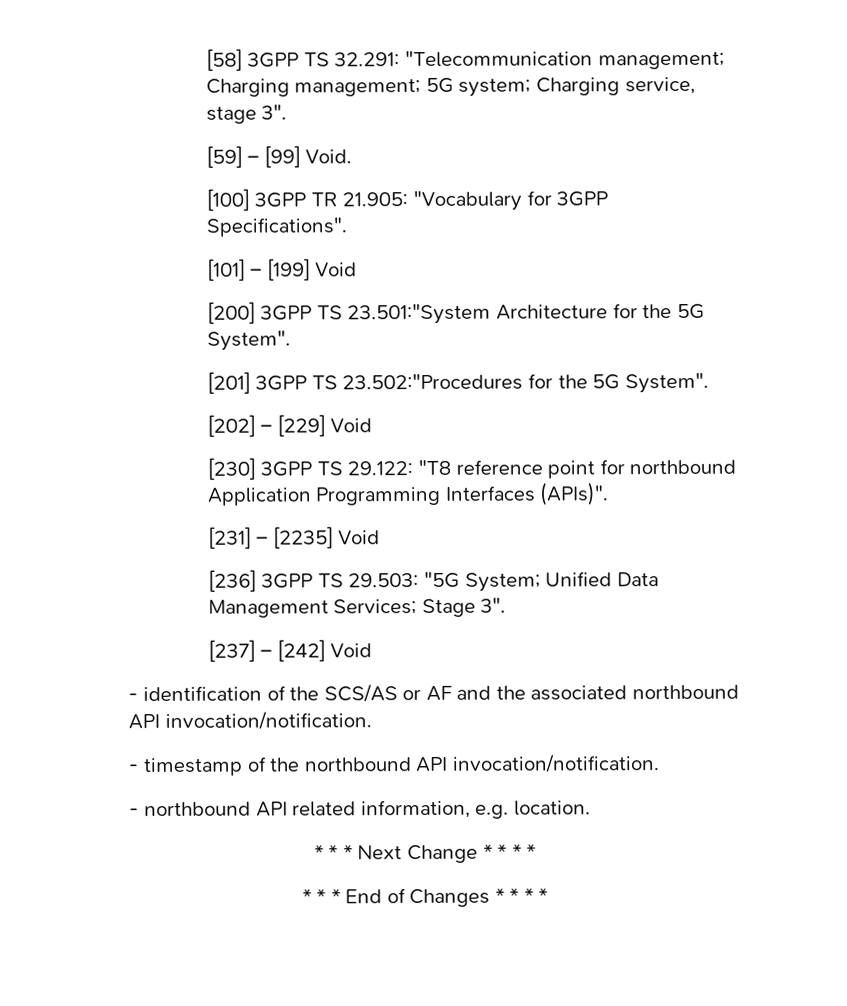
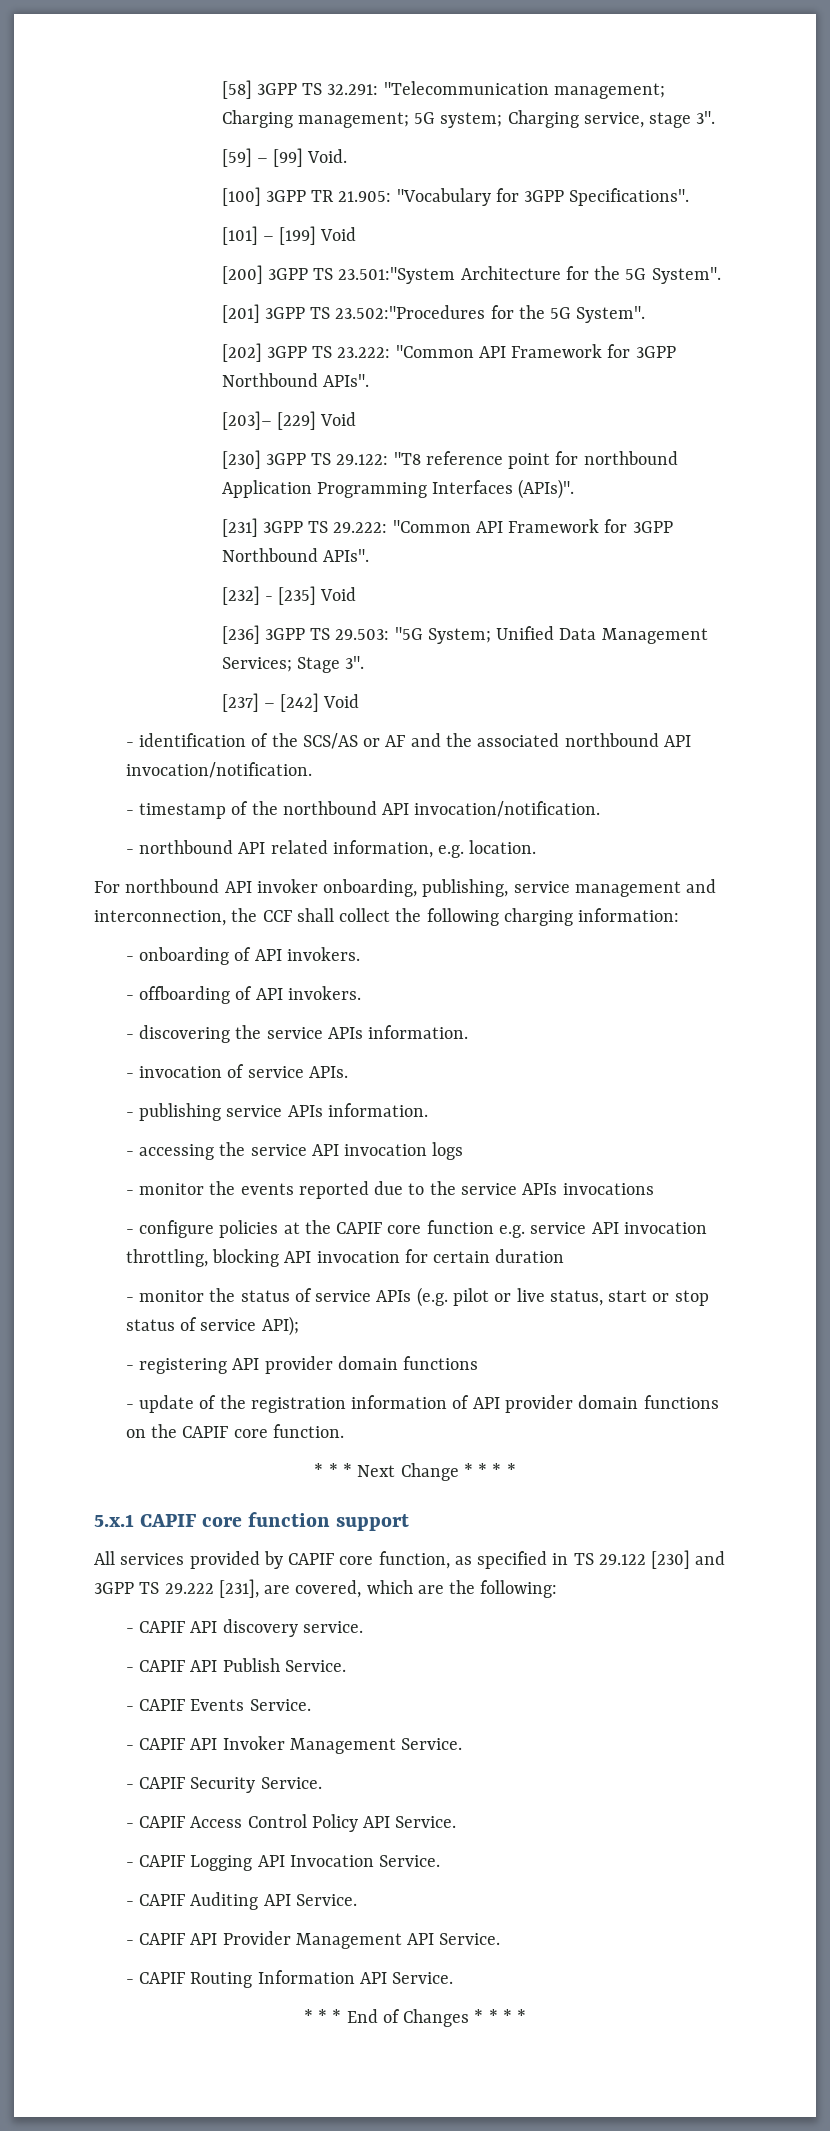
- [202] – [229] Void
+ [202] 3GPP TS 23.222: "Common API Framework for 3GPP Northbound APIs".
+ [203]– [229] Void
- [231] – [2235] Void
+ [231] 3GPP TS 29.222: "Common API Framework for 3GPP Northbound APIs".
+ [232] - [235] Void
+ For northbound API invoker onboarding, publishing, service management and interconnection, the CCF shall collect the following charging information:
+ - onboarding of API invokers.
+ - offboarding of API invokers.
+ - discovering the service APIs information.
+ - invocation of service APIs.
+ - publishing service APIs information.
+ - accessing the service API invocation logs
+ - monitor the events reported due to the service APIs invocations
+ - configure policies at the CAPIF core function e.g. service API invocation throttling, blocking API invocation for certain duration
+ - monitor the status of service APIs (e.g. pilot or live status, start or stop status of service API);
+ - registering API provider domain functions
+ - update of the registration information of API provider domain functions on the CAPIF core function.
+ 5.x.1 CAPIF core function support
+ All services provided by CAPIF core function, as specified in TS 29.122 [230] and 3GPP TS 29.222 [231], are covered, which are the following:
+ - CAPIF API discovery service.
+ - CAPIF API Publish Service.
+ - CAPIF Events Service.
+ - CAPIF API Invoker Management Service.
+ - CAPIF Security Service.
+ - CAPIF Access Control Policy API Service.
+ - CAPIF Logging API Invocation Service.
+ - CAPIF Auditing API Service.
+ - CAPIF API Provider Management API Service.
+ - CAPIF Routing Information API Service.

